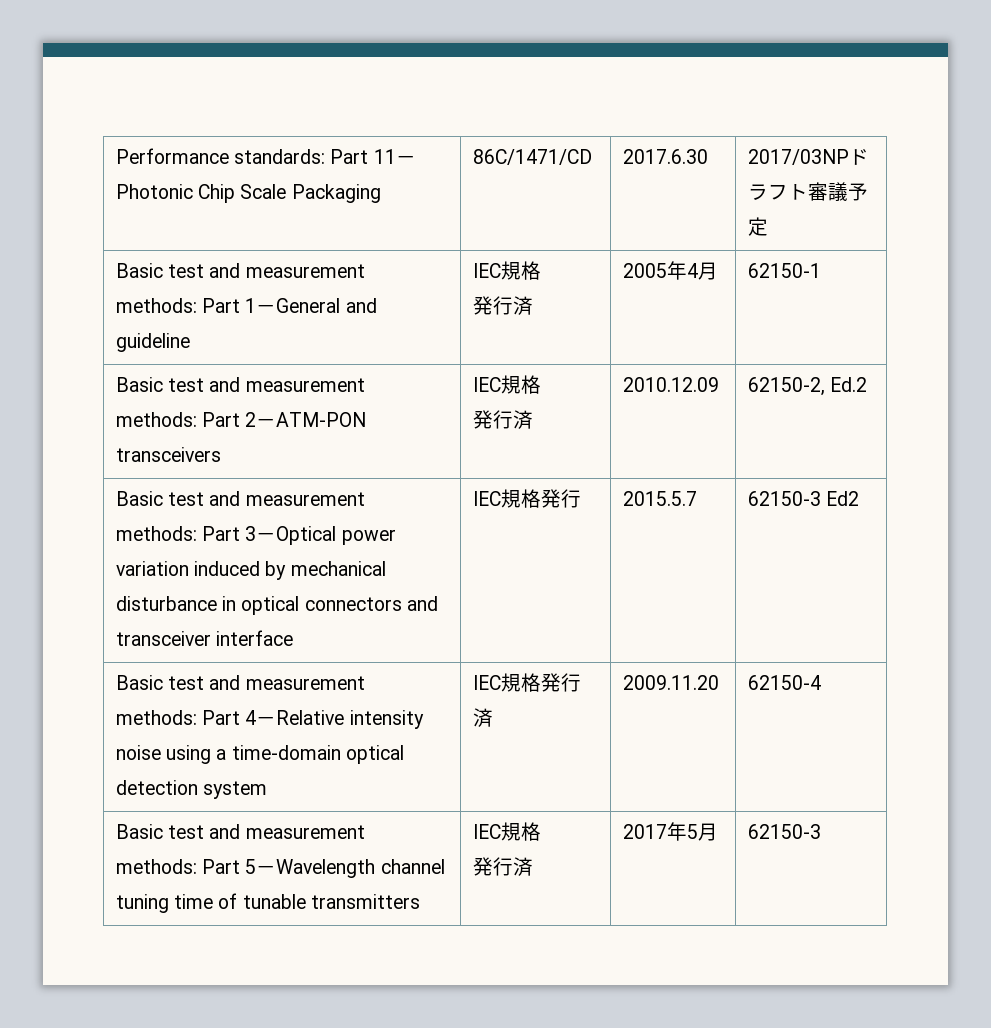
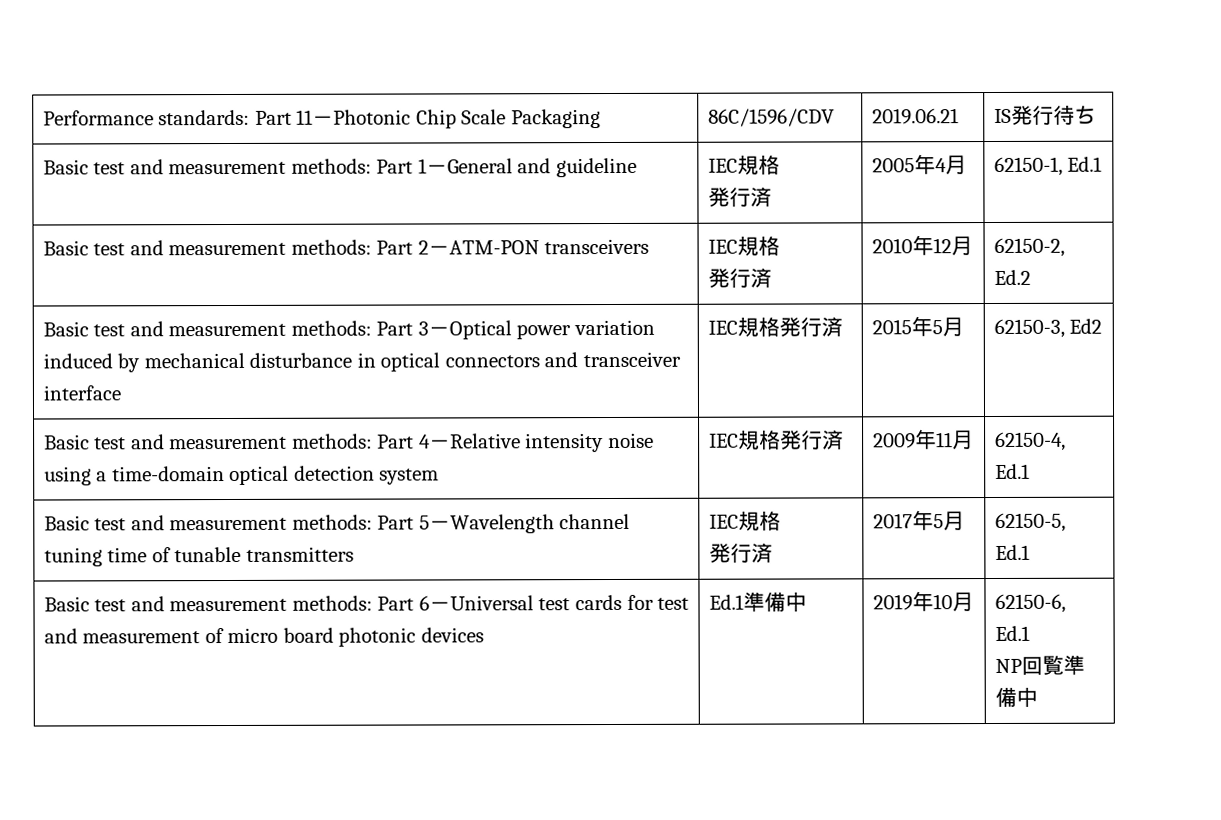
- Performance standards: Part 11－Photonic Chip Scale Packaging | 86C/1471/CD | 2017.6.30 | 2017/03NPドラフト審議予定
+ Performance standards: Part 11－Photonic Chip Scale Packaging | 86C/1596/CDV | 2019.06.21 | IS発行待ち
  Basic test and measurement methods: Part 1－General and guideline | IEC規格
- 発行済 | 2005年4月 | 62150-1
+ 発行済 | 2005年4月 | 62150-1, Ed.1
  Basic test and measurement methods: Part 2－ATM-PON transceivers | IEC規格
- 発行済 | 2010.12.09 | 62150-2, Ed.2
+ 発行済 | 2010年12月 | 62150-2, Ed.2
- Basic test and measurement methods: Part 3－Optical power variation induced by mechanical disturbance in optical connectors and transceiver interface | IEC規格発行 | 2015.5.7 | 62150-3 Ed2
+ Basic test and measurement methods: Part 3－Optical power variation induced by mechanical disturbance in optical connectors and transceiver interface | IEC規格発行済 | 2015年5月 | 62150-3, Ed2
- Basic test and measurement methods: Part 4－Relative intensity noise using a time-domain optical detection system | IEC規格発行済 | 2009.11.20 | 62150-4
+ Basic test and measurement methods: Part 4－Relative intensity noise using a time-domain optical detection system | IEC規格発行済 | 2009年11月 | 62150-4, Ed.1
  Basic test and measurement methods: Part 5－Wavelength channel tuning time of tunable transmitters | IEC規格
- 発行済 | 2017年5月 | 62150-3
+ 発行済 | 2017年5月 | 62150-5, Ed.1
+ Basic test and measurement methods: Part 6－Universal test cards for test and measurement of micro board photonic devices | Ed.1準備中 | 2019年10月 | 62150-6, Ed.1
+ NP回覧準備中

